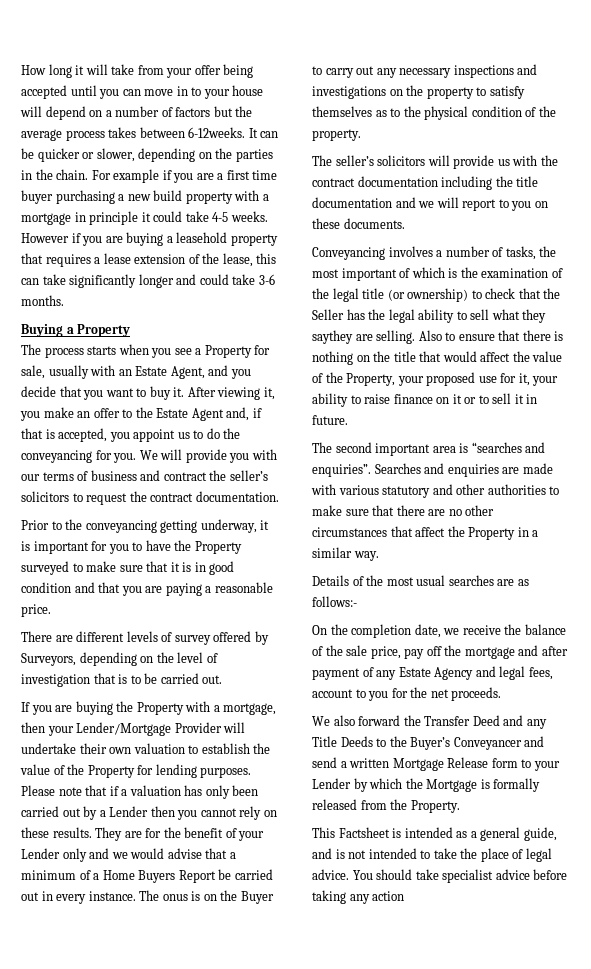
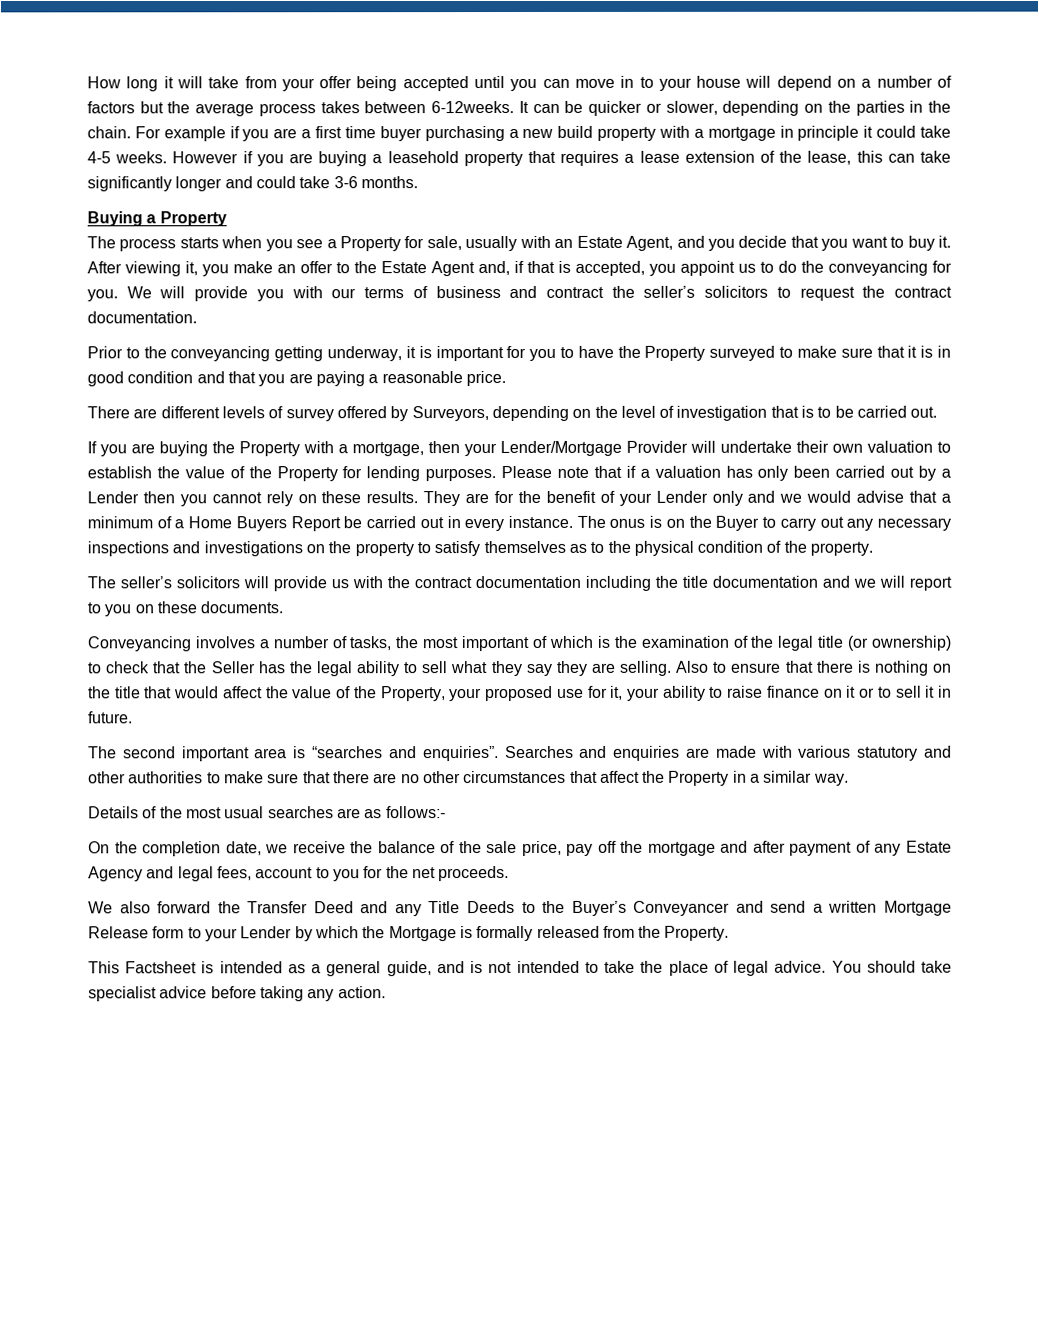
- Conveyancing involves a number of tasks, the most important of which is the examination of the legal title (or ownership) to check that the Seller has the legal ability to sell what they saythey are selling.
+ Conveyancing involves a number of tasks, the most important of which is the examination of the legal title (or ownership) to check that the Seller has the legal ability to sell what they say they are selling.
- You should take specialist advice before taking any action
+ You should take specialist advice before taking any action.

